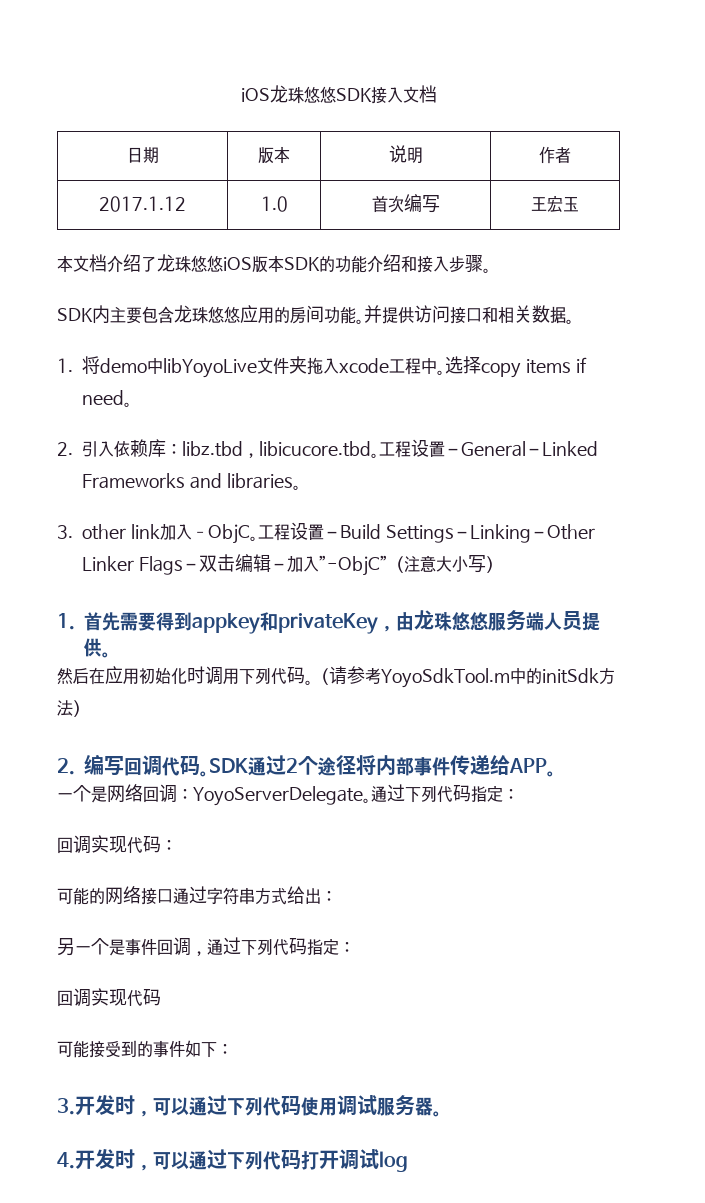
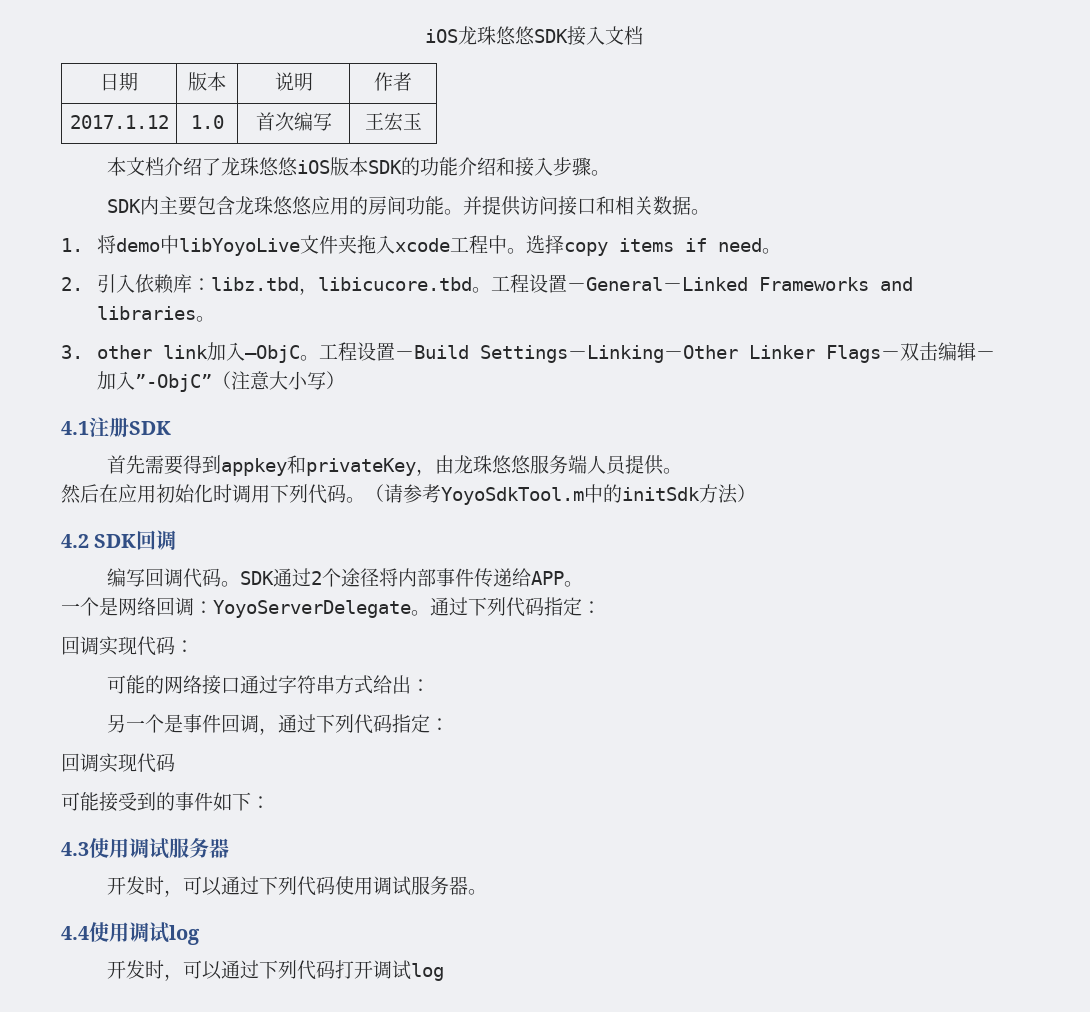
- 1.首先需要得到appkey和privateKey，由龙珠悠悠服务端人员提供。
+ 4.1注册SDK
+ 首先需要得到appkey和privateKey，由龙珠悠悠服务端人员提供。
- 2.编写回调代码。
+ 4.2 SDK回调
+ 编写回调代码。
- 3.开发时，可以通过下列代码使用调试服务器。
+ 4.3使用调试服务器
+ 开发时，可以通过下列代码使用调试服务器。
- 4.开发时，可以通过下列代码打开调试log
+ 4.4使用调试log
+ 开发时，可以通过下列代码打开调试log

